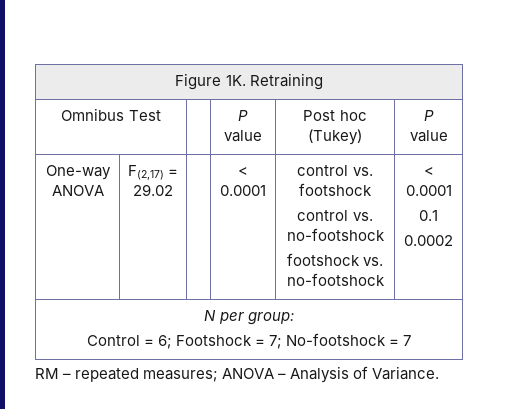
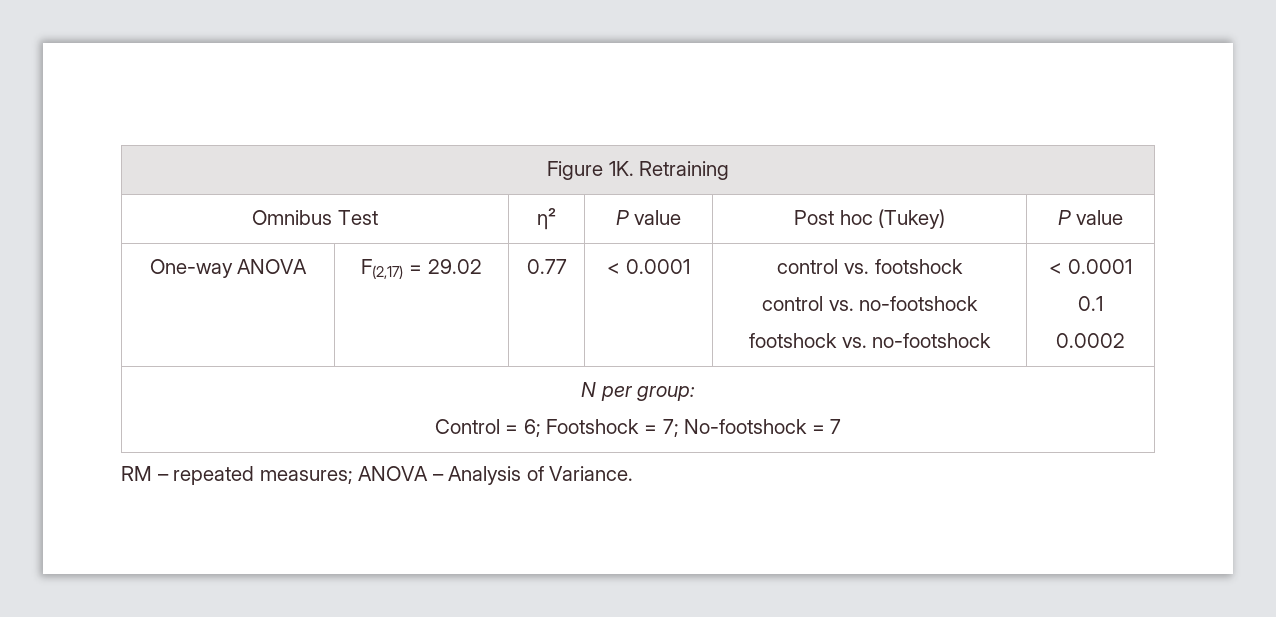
- Omnibus Test | | P value | Post hoc (Tukey) | P value
+ Omnibus Test | η² | P value | Post hoc (Tukey) | P value
- One-way ANOVA | F(2,17) = 29.02 | | < 0.0001 | control vs. footshock
+ One-way ANOVA | F(2,17) = 29.02 | 0.77 | < 0.0001 | control vs. footshock

